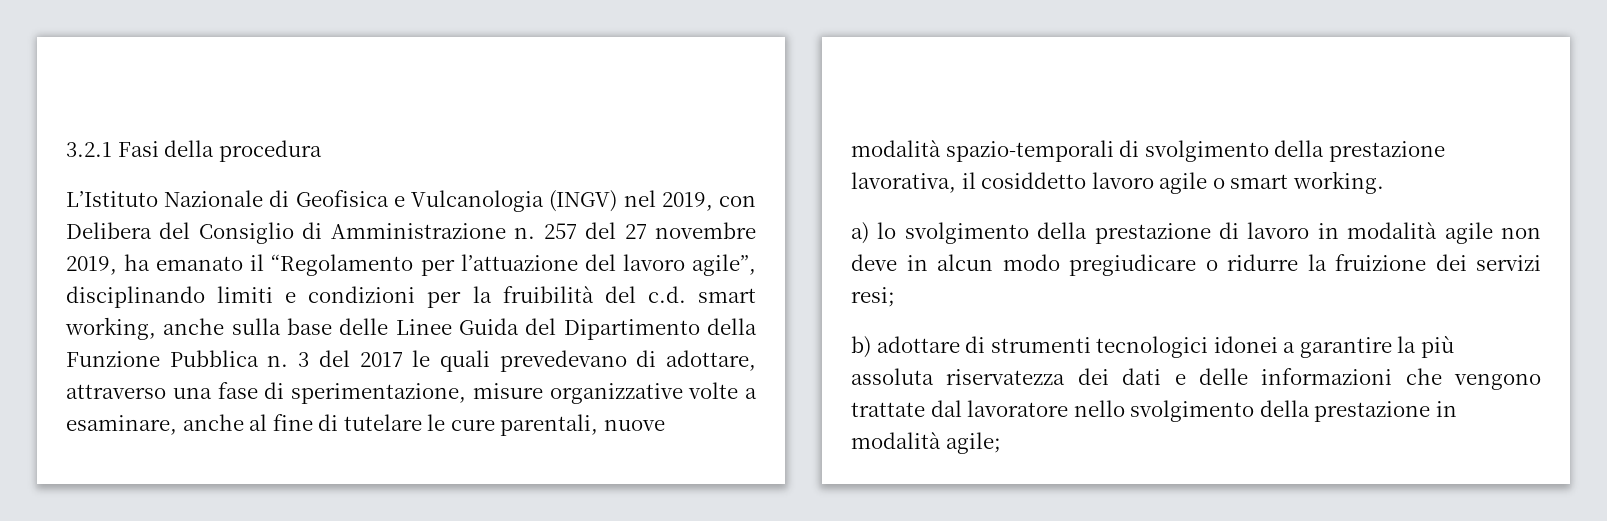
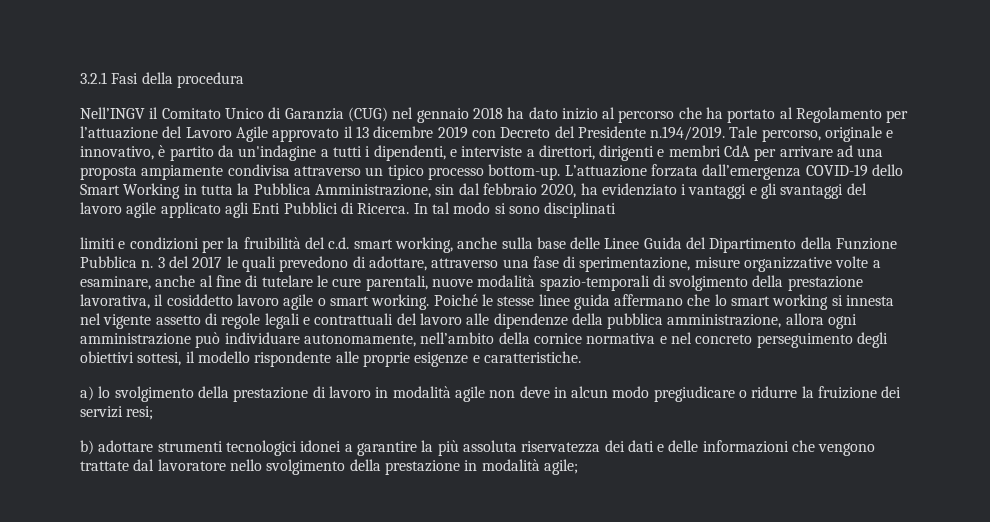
- L’Istituto Nazionale di Geofisica e Vulcanologia (INGV) nel 2019, con Delibera del Consiglio di Amministrazione n. 257 del 27 novembre 2019, ha emanato il “Regolamento per l’attuazione del lavoro agile”, disciplinando limiti e condizioni per la fruibilità del c.d. smart working, anche sulla base delle Linee Guida del Dipartimento della Funzione Pubblica n.
+ Nell’INGV il Comitato Unico di Garanzia (CUG) nel gennaio 2018 ha dato inizio al percorso che ha portato al Regolamento per l’attuazione del Lavoro Agile approvato il 13 dicembre 2019 con Decreto del Presidente n.194/2019. Tale percorso, originale e innovativo, è partito da un'indagine a tutti i dipendenti, e interviste a direttori, dirigenti e membri CdA per arrivare ad una proposta ampiamente condivisa attraverso un tipico processo bottom-up. L’attuazione forzata dall’emergenza COVID-19 dello Smart Working in tutta la Pubblica Amministrazione, sin dal febbraio 2020, ha evidenziato i vantaggi e gli svantaggi del lavoro agile applicato agli Enti Pubblici di Ricerca. In tal modo si sono disciplinati
+ limiti e condizioni per la fruibilità del c.d. smart working, anche sulla base delle Linee Guida del Dipartimento della Funzione Pubblica n.
- 3 del 2017 le quali prevedevano di adottare, attraverso una fase di sperimentazione, misure organizzative volte a esaminare, anche al fine di tutelare le cure parentali, nuove modalità spazio-temporali di svolgimento della prestazione lavorativa, il cosiddetto lavoro agile o smart working.
+ 3 del 2017 le quali prevedono di adottare, attraverso una fase di sperimentazione, misure organizzative volte a esaminare, anche al fine di tutelare le cure parentali, nuove modalità spazio-temporali di svolgimento della prestazione lavorativa, il cosiddetto lavoro agile o smart working. Poiché le stesse linee guida affermano che lo smart working si innesta nel vigente assetto di regole legali e contrattuali del lavoro alle dipendenze della pubblica amministrazione, allora ogni amministrazione può individuare autonomamente, nell’ambito della cornice normativa e nel concreto perseguimento degli obiettivi sottesi, il modello rispondente alle proprie esigenze e caratteristiche.
- b) adottare di strumenti tecnologici idonei a garantire la più assoluta riservatezza dei dati e delle informazioni che vengono trattate dal lavoratore nello svolgimento della prestazione in modalità agile;
+ b) adottare strumenti tecnologici idonei a garantire la più assoluta riservatezza dei dati e delle informazioni che vengono trattate dal lavoratore nello svolgimento della prestazione in modalità agile;

